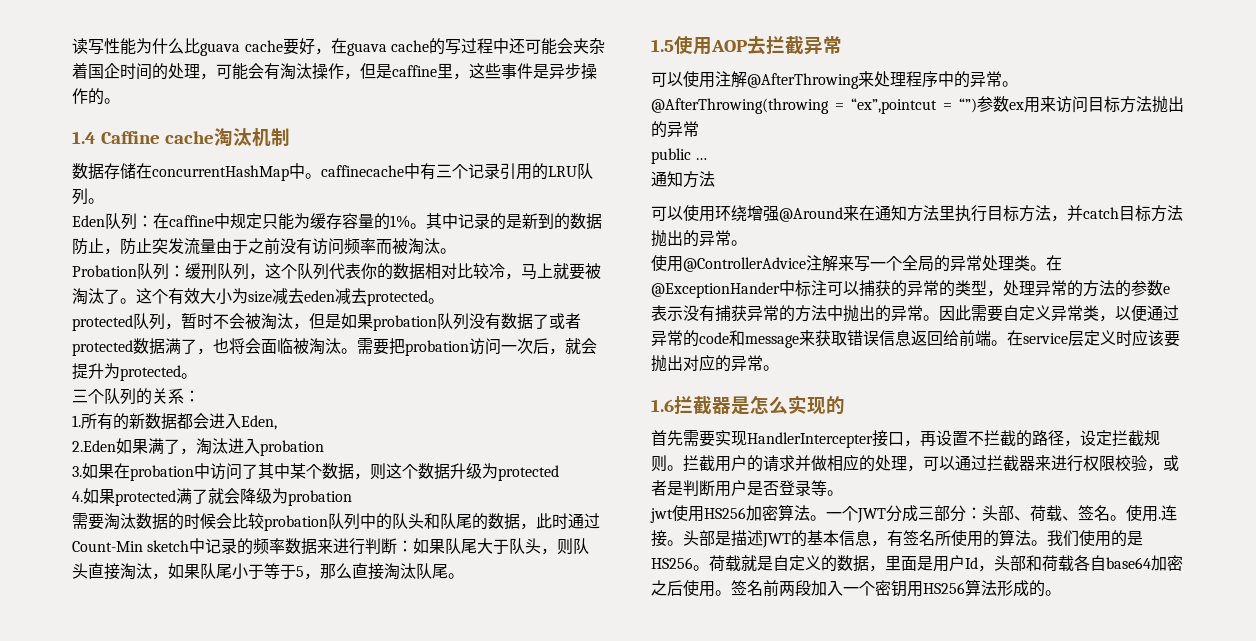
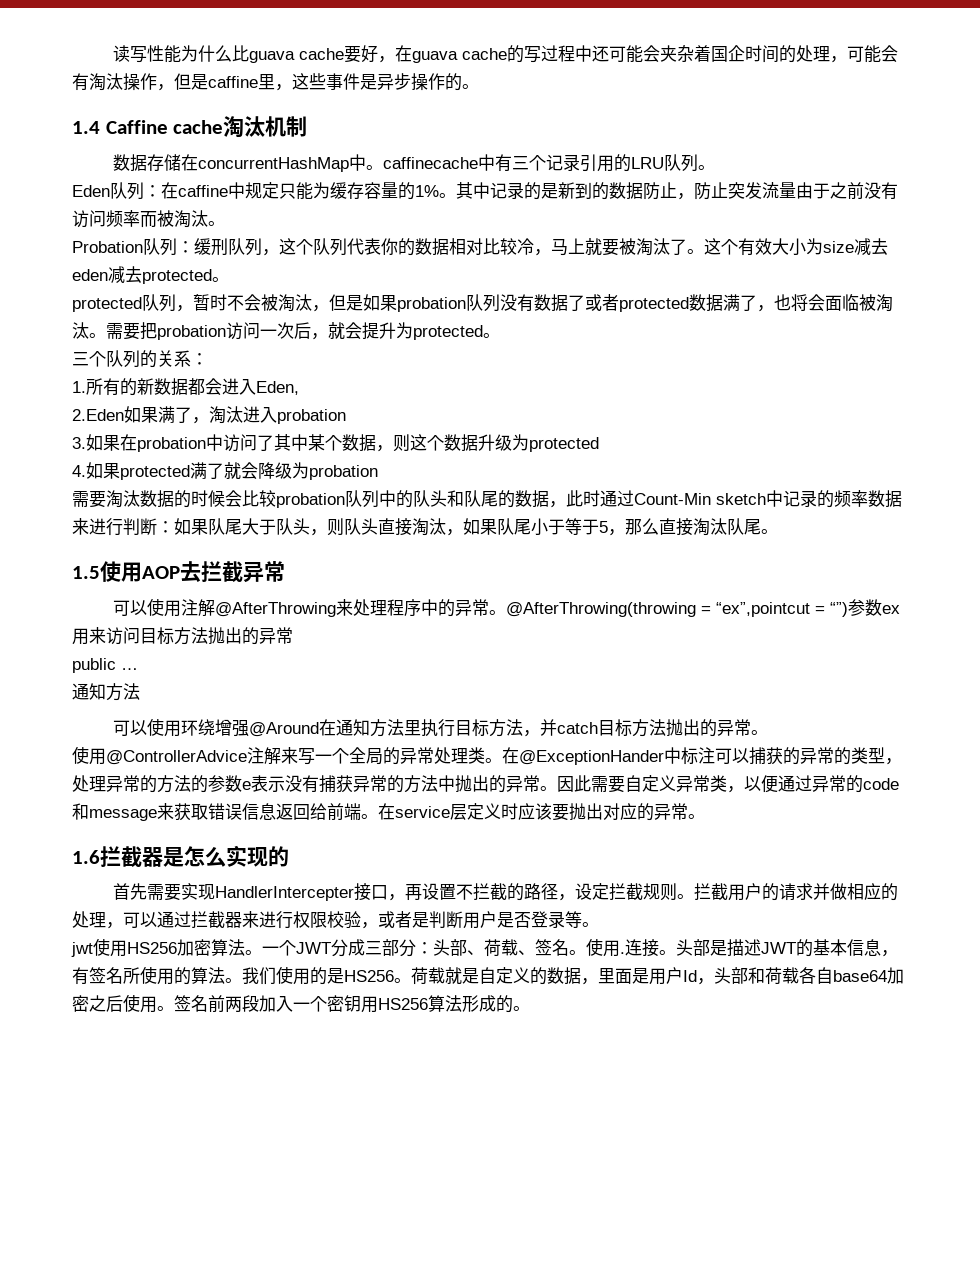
- 可以使用环绕增强@Around来在通知方法里执行目标方法，并catch目标方法抛出的异常。
+ 可以使用环绕增强@Around在通知方法里执行目标方法，并catch目标方法抛出的异常。

